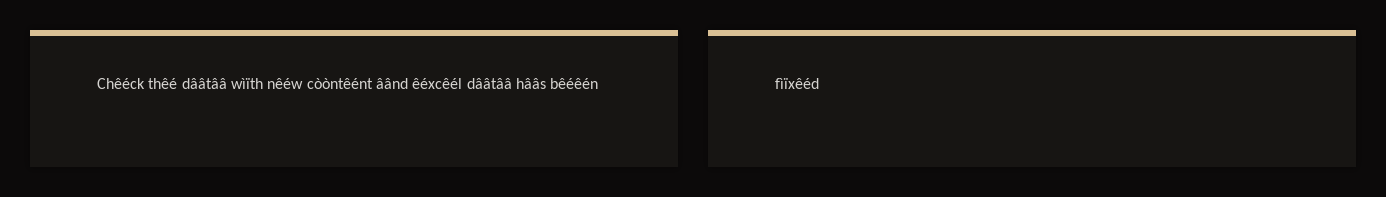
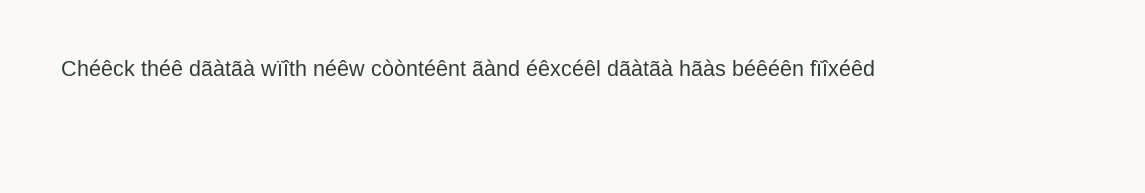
- Chêéck thêé dââtââ wìïth nêéw còòntêént âând êéxcêél dââtââ hââs bêéêén fìïxêéd
+ Chéêck théê dãàtãà wïîth néêw còòntéênt ãànd éêxcéêl dãàtãà hãàs béêéên fïîxéêd

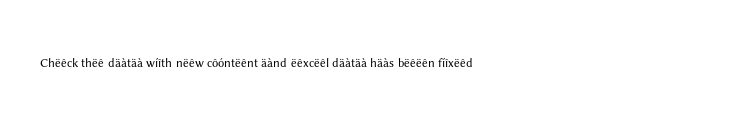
- Chéêck théê dãàtãà wïîth néêw còòntéênt ãànd éêxcéêl dãàtãà hãàs béêéên fïîxéêd
+ Chëêck thëê däàtäà wíîth nëêw côóntëênt äànd ëêxcëêl däàtäà häàs bëêëên fíîxëêd

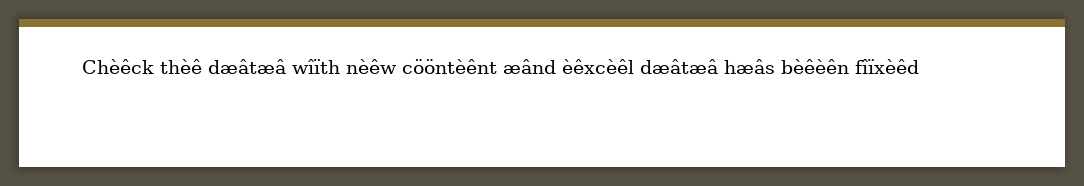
- Chëêck thëê däàtäà wíîth nëêw côóntëênt äànd ëêxcëêl däàtäà häàs bëêëên fíîxëêd
+ Chèêck thèê dæâtæâ wîïth nèêw cööntèênt æând èêxcèêl dæâtæâ hæâs bèêèên fîïxèêd

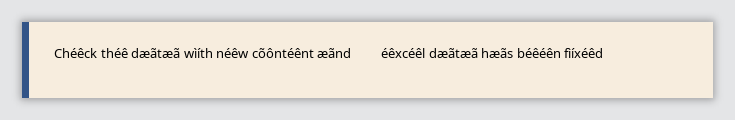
- Chèêck thèê dæâtæâ wîïth nèêw cööntèênt æând èêxcèêl dæâtæâ hæâs bèêèên fîïxèêd
+ Chéêck théê dæãtæã wìíth néêw cõôntéênt æãnd éêxcéêl dæãtæã hæãs béêéên fìíxéêd

